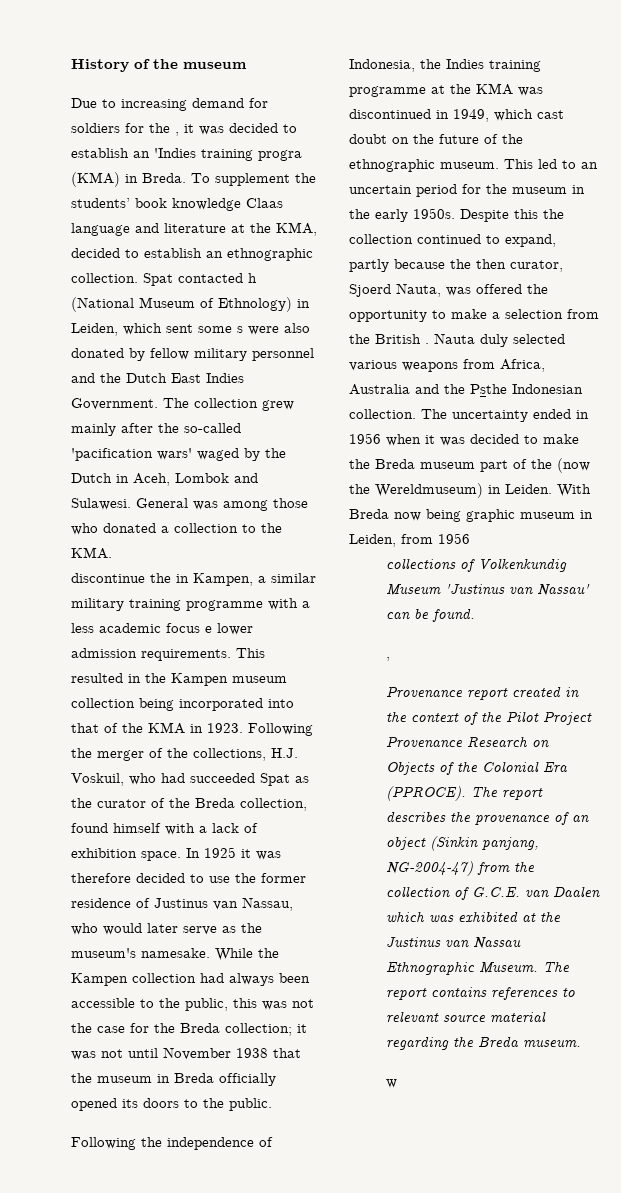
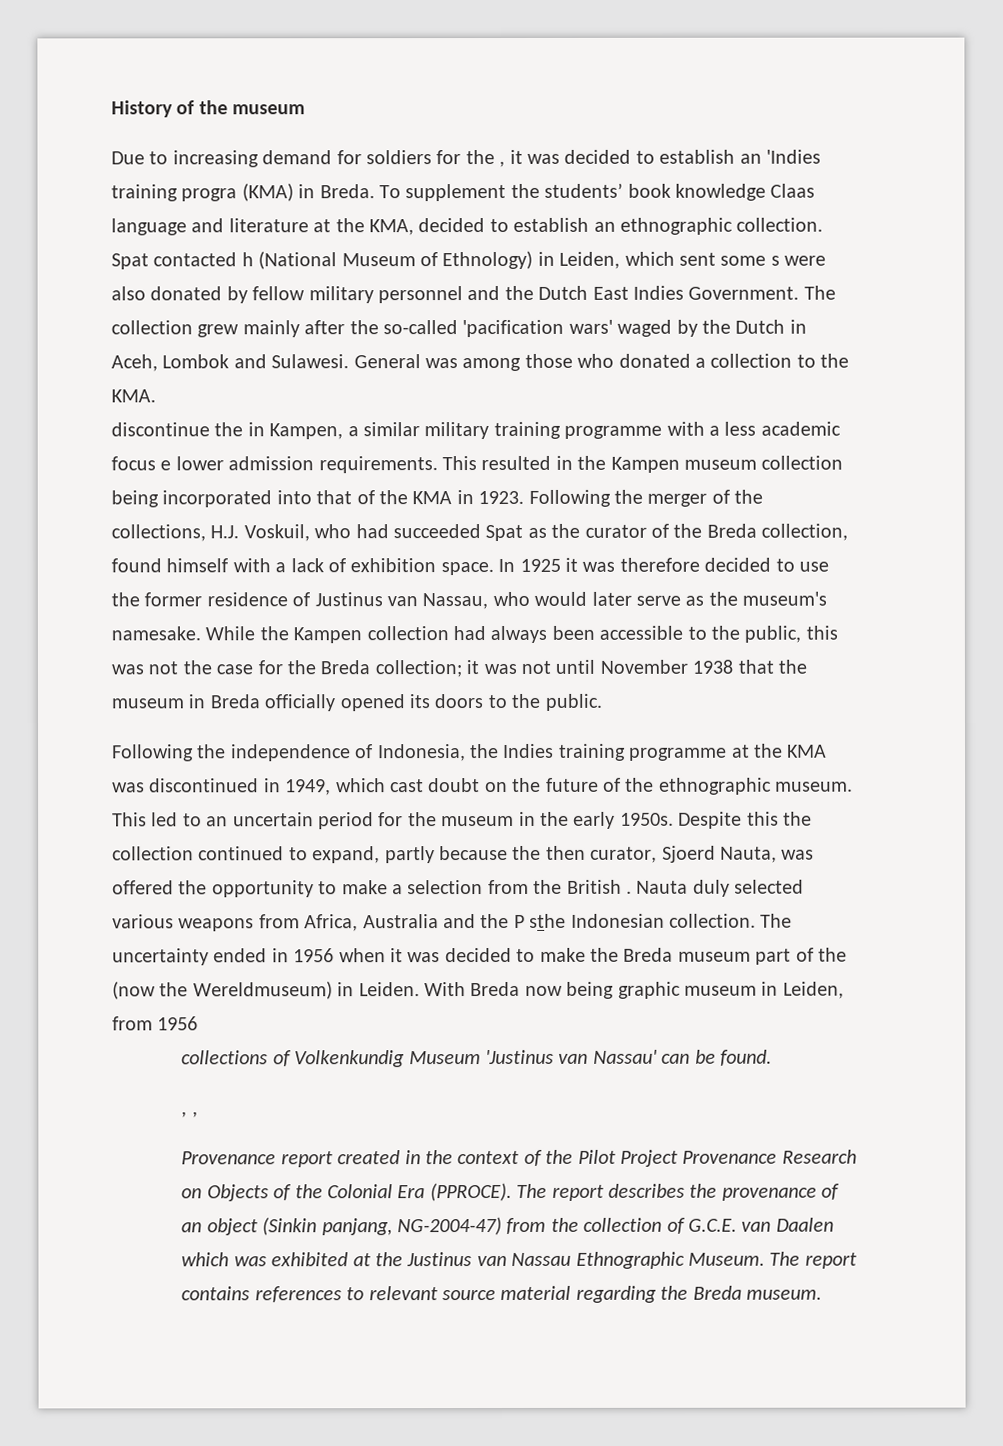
- Nauta duly selected various weapons from Africa, Australia and the Psthe Indonesian collection.
+ Nauta duly selected various weapons from Africa, Australia and the P sthe Indonesian collection.
  collections of Volkenkundig Museum 'Justinus van Nassau' can be found.
- ,
+ , ,
- w

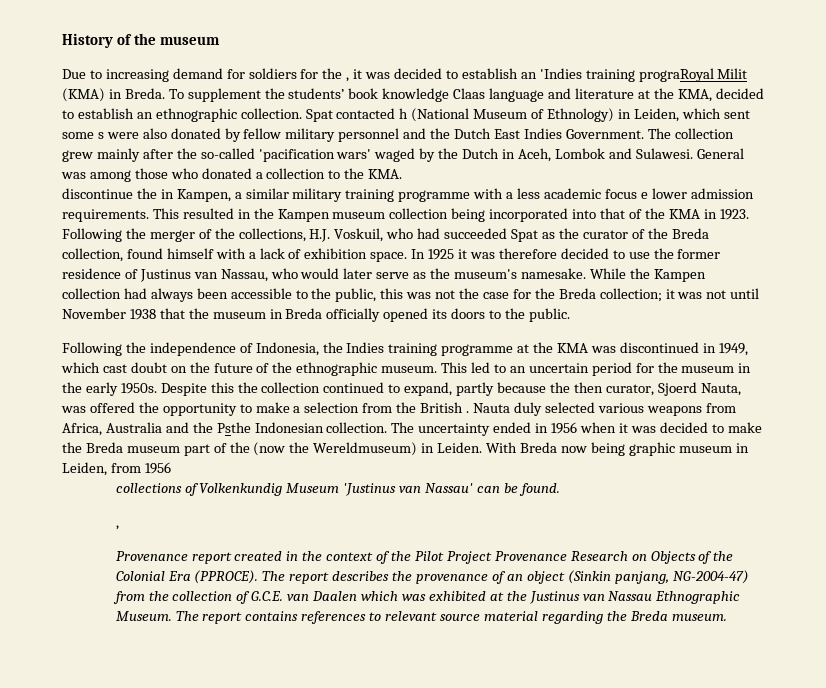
- Due to increasing demand for soldiers for the , it was decided to establish an 'Indies training progra (KMA) in Breda.
+ Due to increasing demand for soldiers for the , it was decided to establish an 'Indies training prograRoyal Milit (KMA) in Breda.
- Nauta duly selected various weapons from Africa, Australia and the P sthe Indonesian collection.
+ Nauta duly selected various weapons from Africa, Australia and the Psthe Indonesian collection.
  collections of Volkenkundig Museum 'Justinus van Nassau' can be found.
- , ,
+ ,

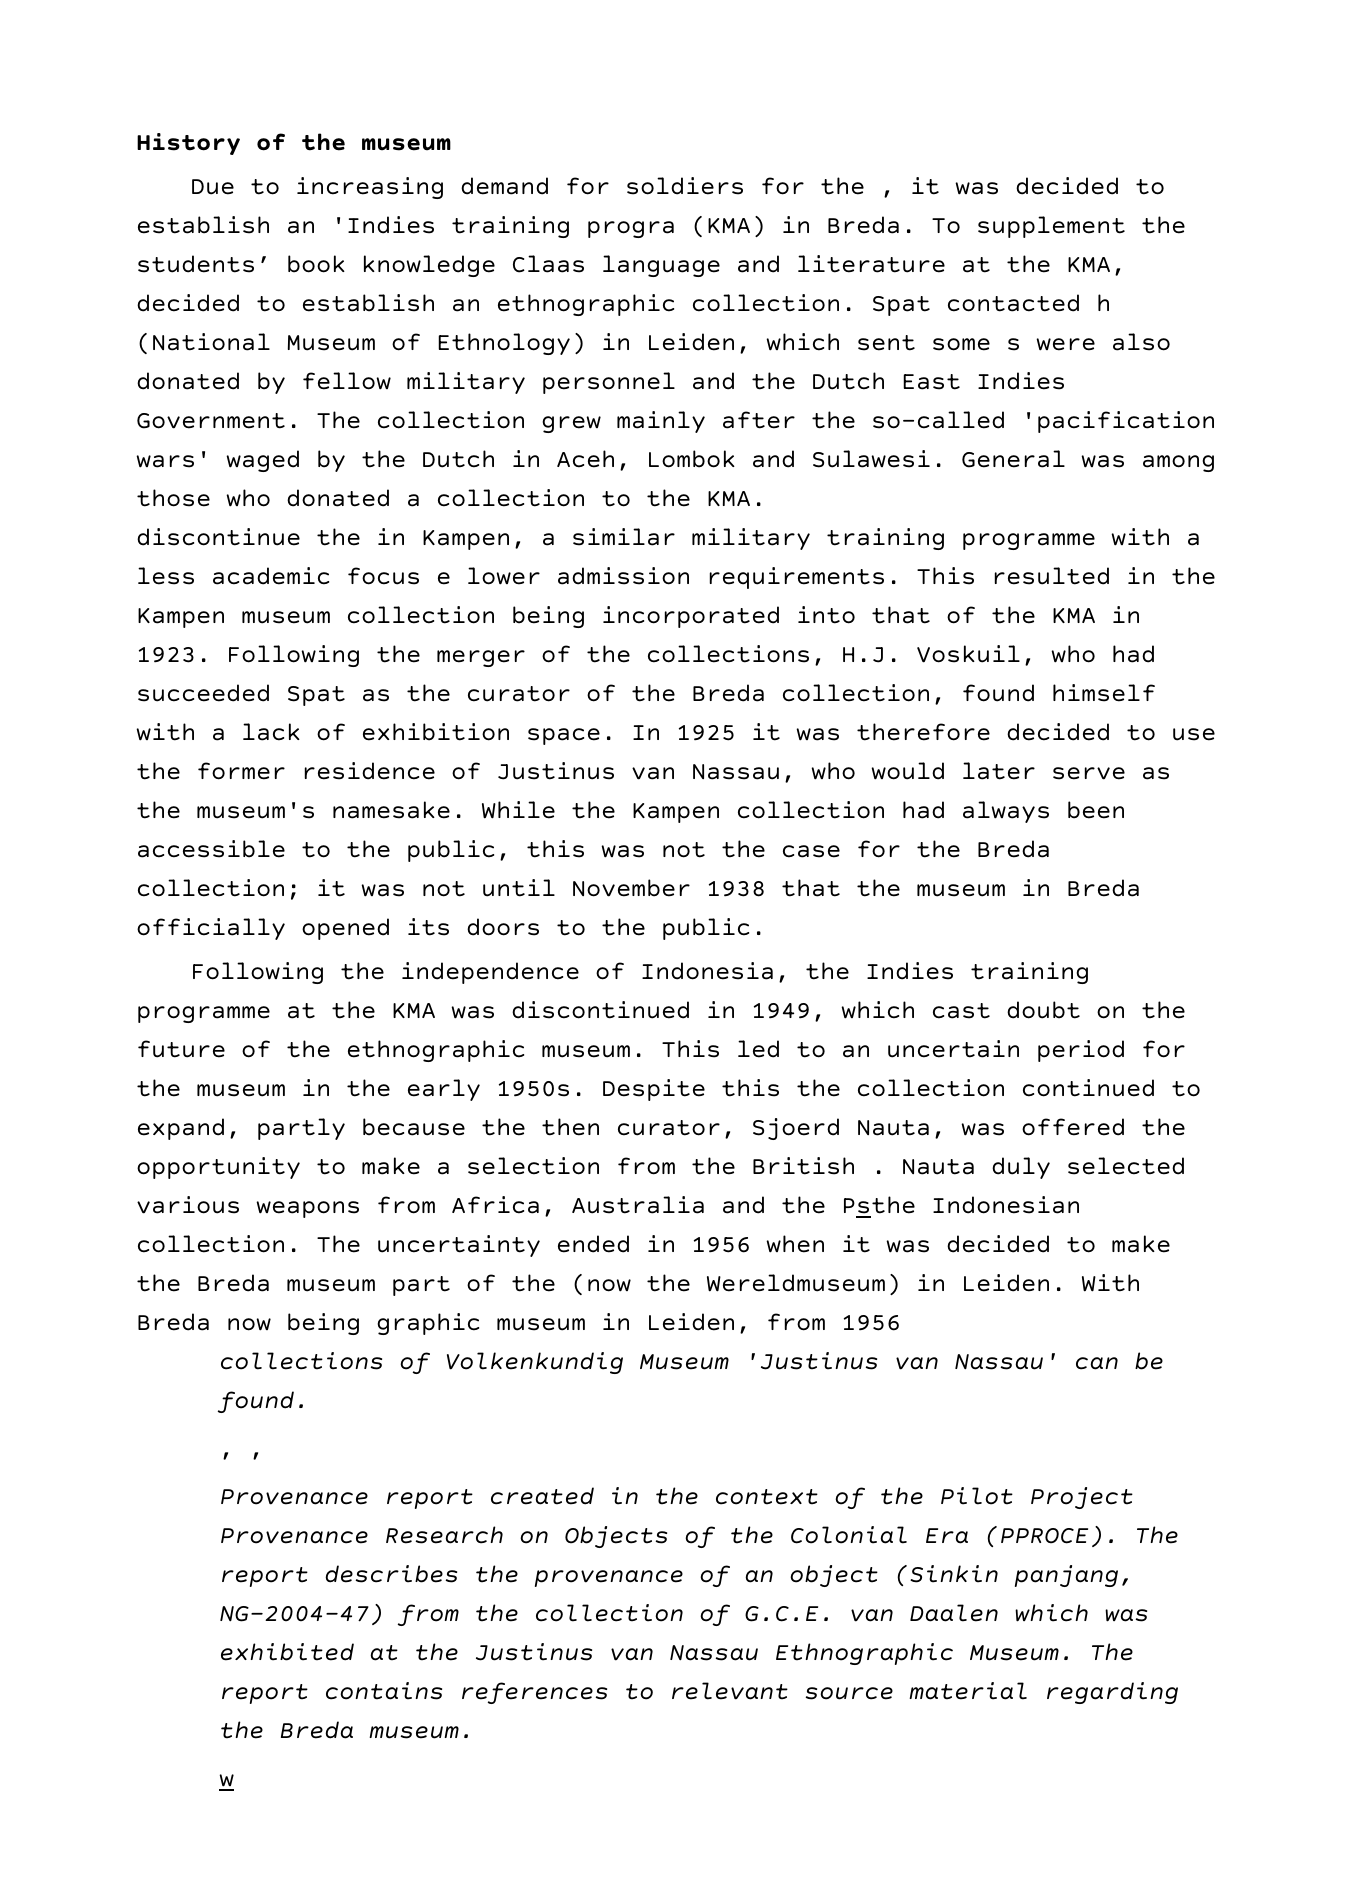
- Due to increasing demand for soldiers for the , it was decided to establish an 'Indies training prograRoyal Milit (KMA) in Breda.
+ Due to increasing demand for soldiers for the , it was decided to establish an 'Indies training progra (KMA) in Breda.
  collections of Volkenkundig Museum 'Justinus van Nassau' can be found.
- ,
+ , ,
+ w

